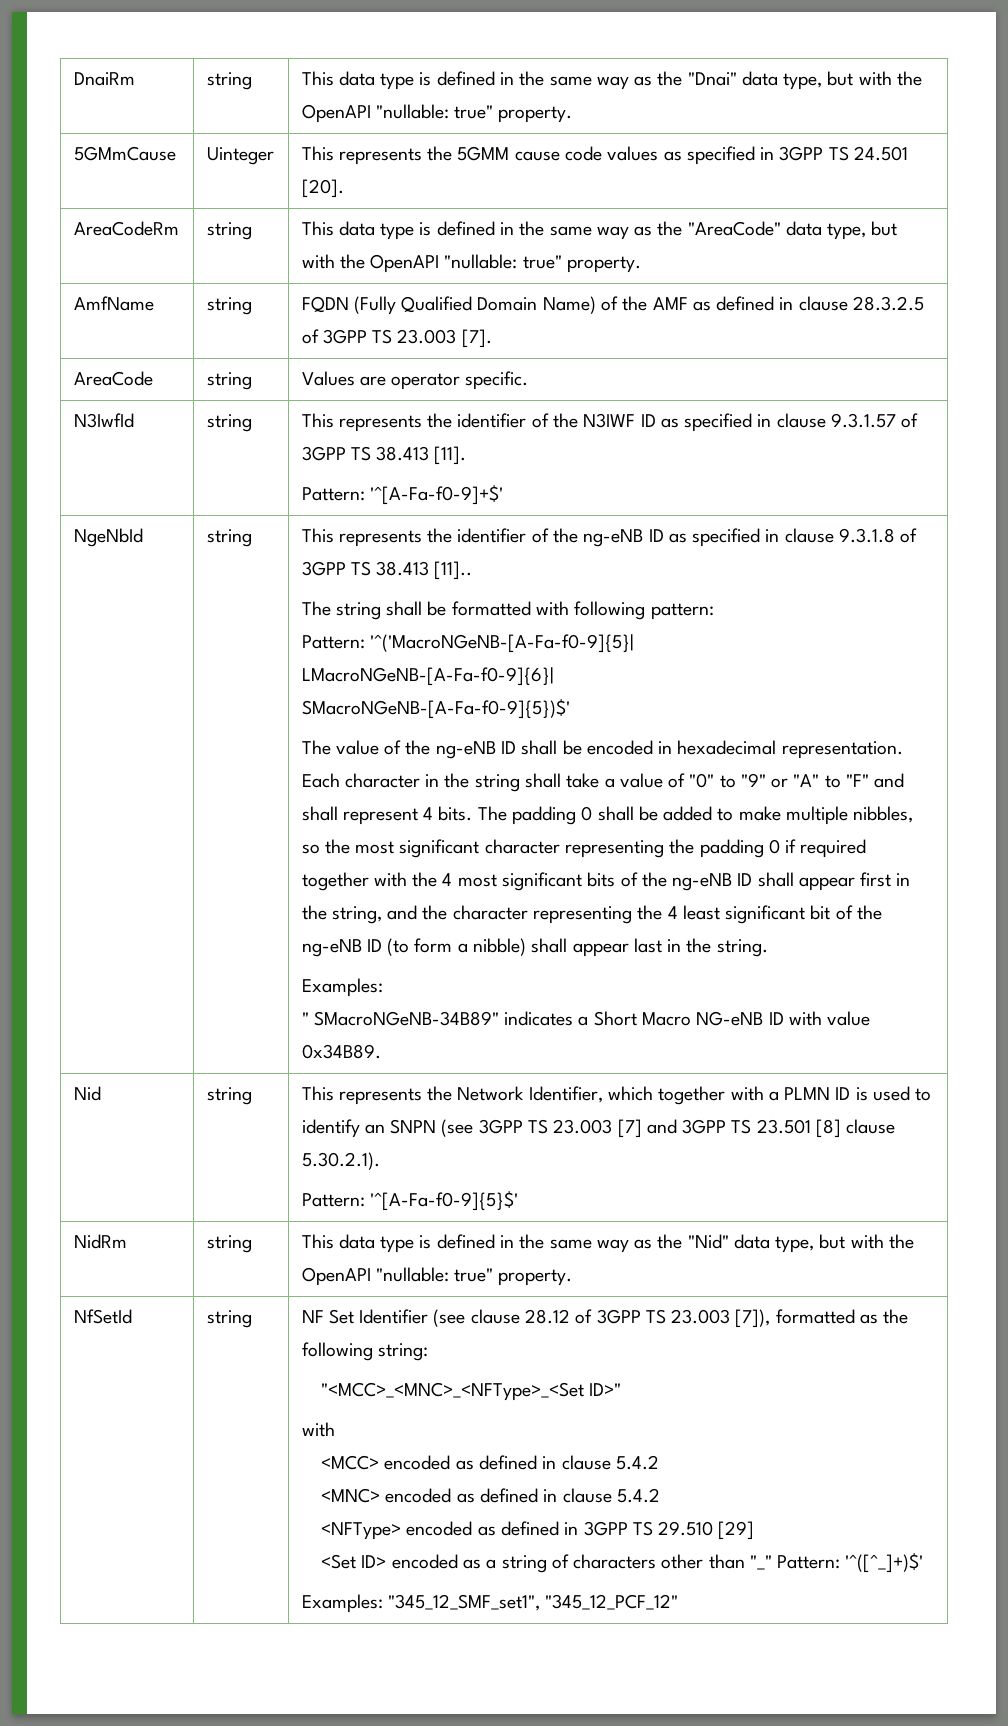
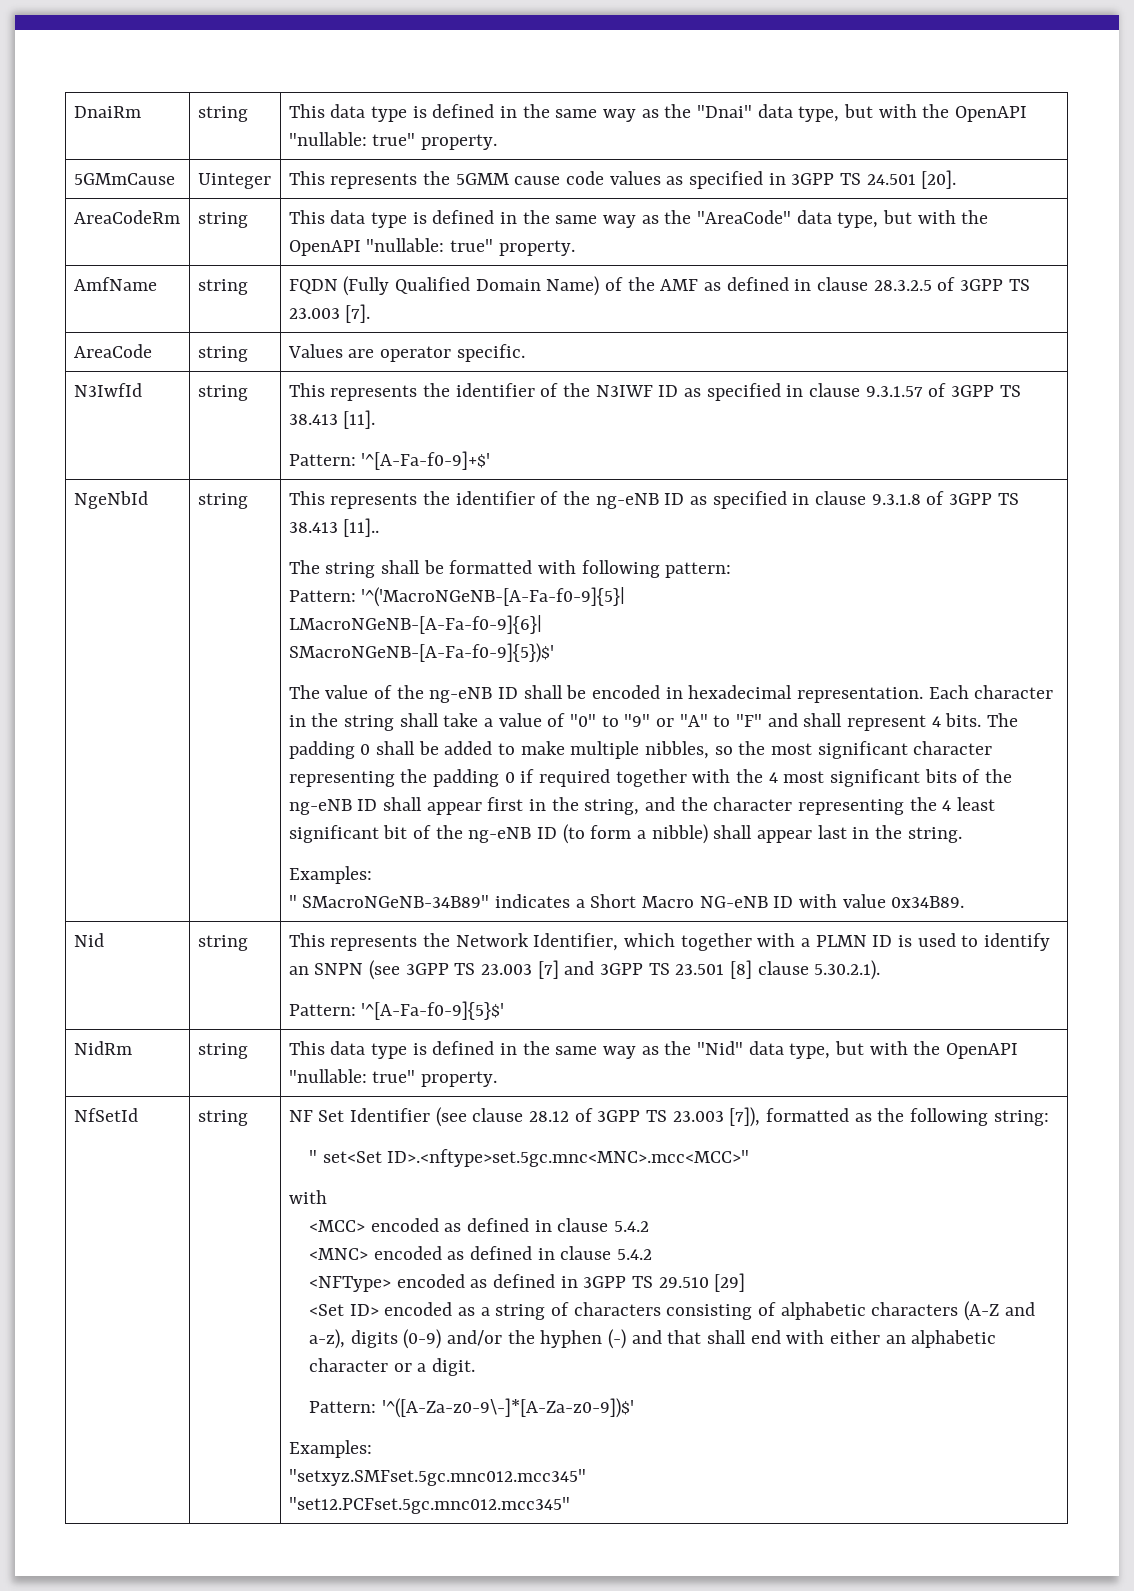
- "<MCC>_<MNC>_<NFType>_<Set ID>"
+ " set<Set ID>.<nftype>set.5gc.mnc<MNC>.mcc<MCC>"
- <Set ID> encoded as a string of characters other than "_" Pattern: '^([^_]+)$'
- Examples: "345_12_SMF_set1", "345_12_PCF_12"
+ <Set ID> encoded as a string of characters consisting of alphabetic characters (A-Z and a-z), digits (0-9) and/or the hyphen (-) and that shall end with either an alphabetic character or a digit.
+ Pattern: '^([A-Za-z0-9\-]*[A-Za-z0-9])$'
+ Examples:
+ "setxyz.SMFset.5gc.mnc012.mcc345"
+ "set12.PCFset.5gc.mnc012.mcc345"

